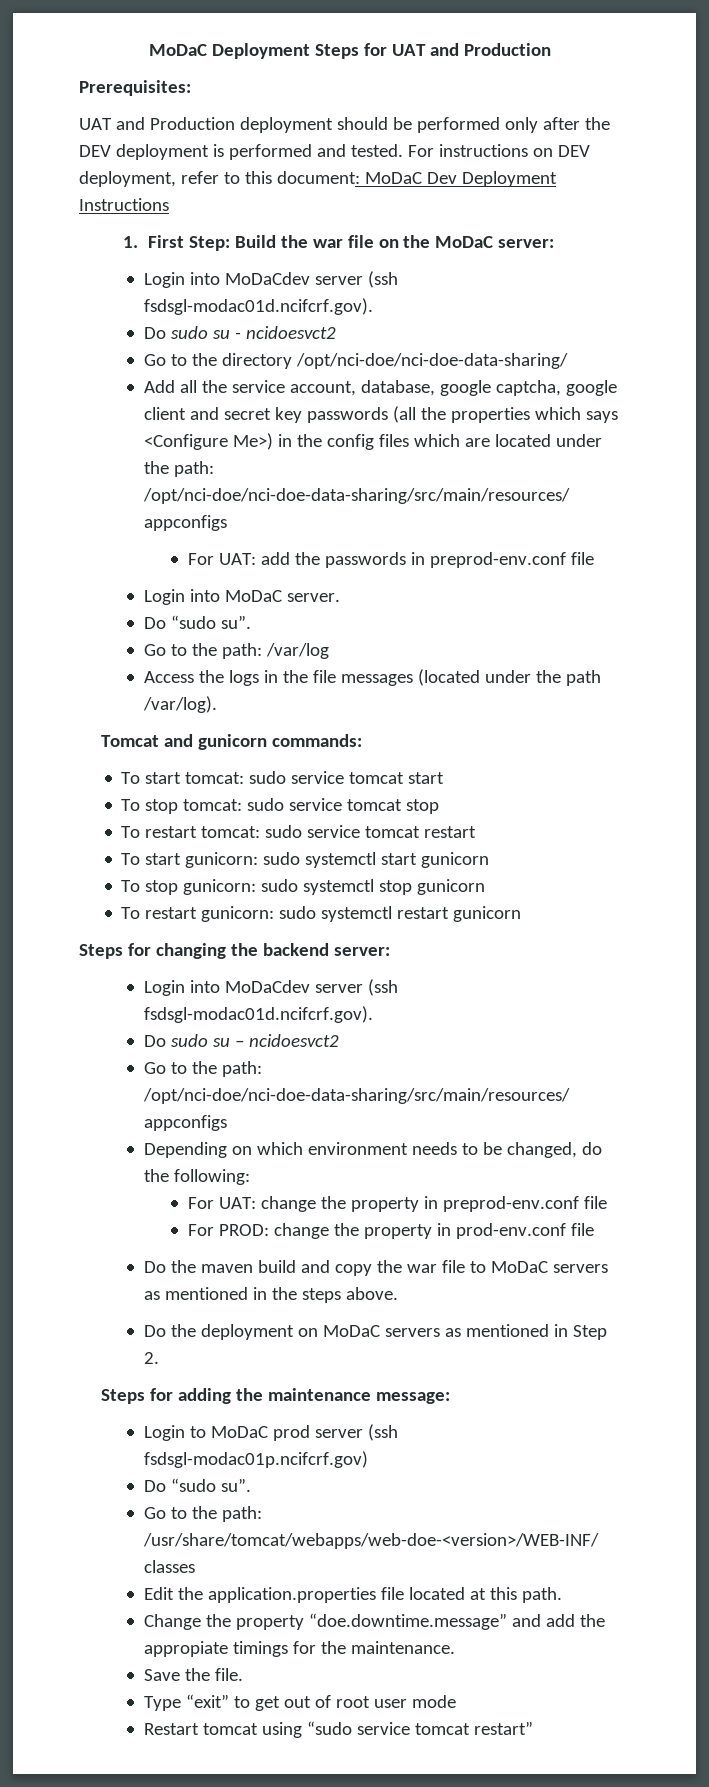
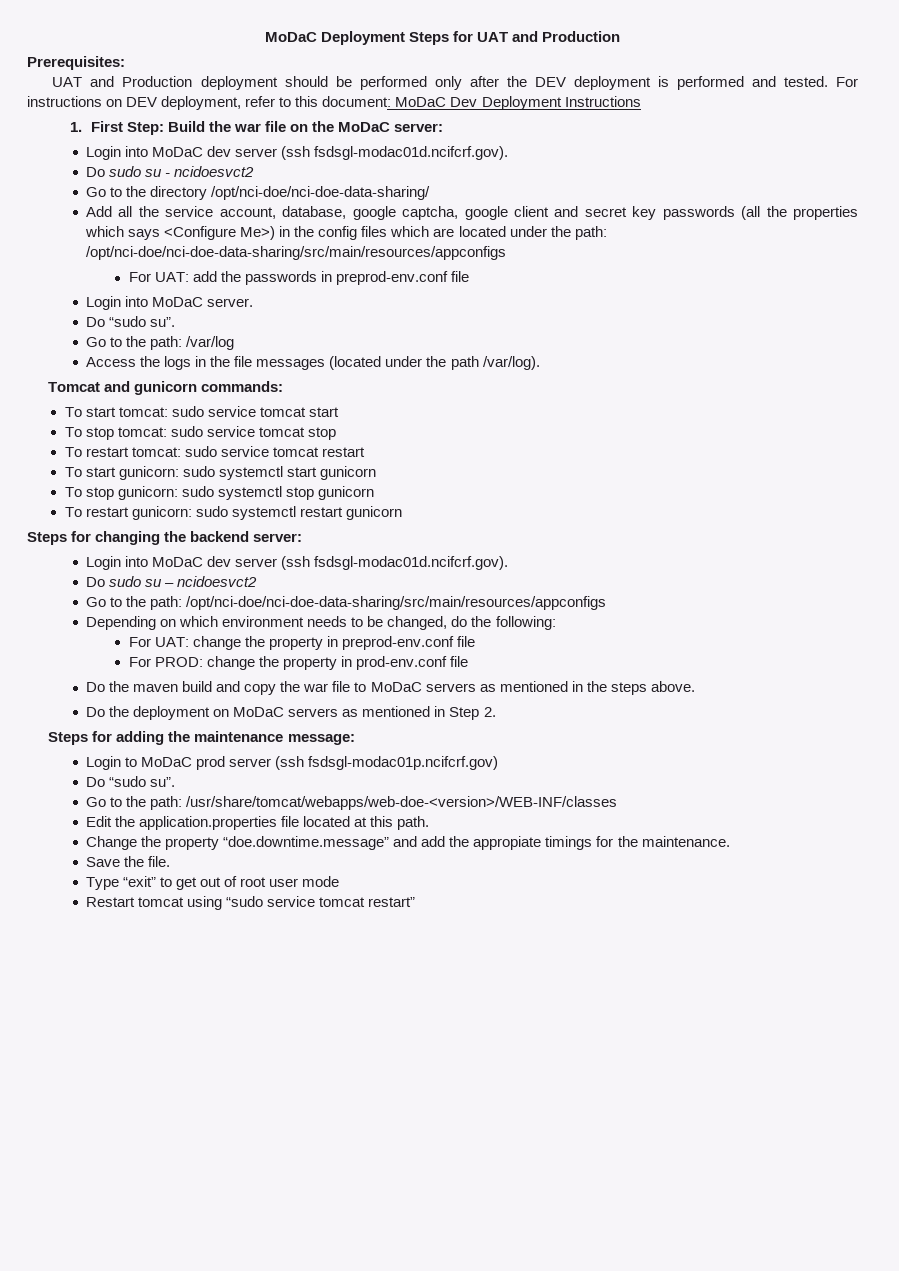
  1. First Step: Build the war file on the MoDaC server:
- Login into MoDaCdev server (ssh fsdsgl-modac01d.ncifcrf.gov).
+ Login into MoDaC dev server (ssh fsdsgl-modac01d.ncifcrf.gov).
  Steps for changing the backend server:
- Login into MoDaCdev server (ssh fsdsgl-modac01d.ncifcrf.gov).
+ Login into MoDaC dev server (ssh fsdsgl-modac01d.ncifcrf.gov).

